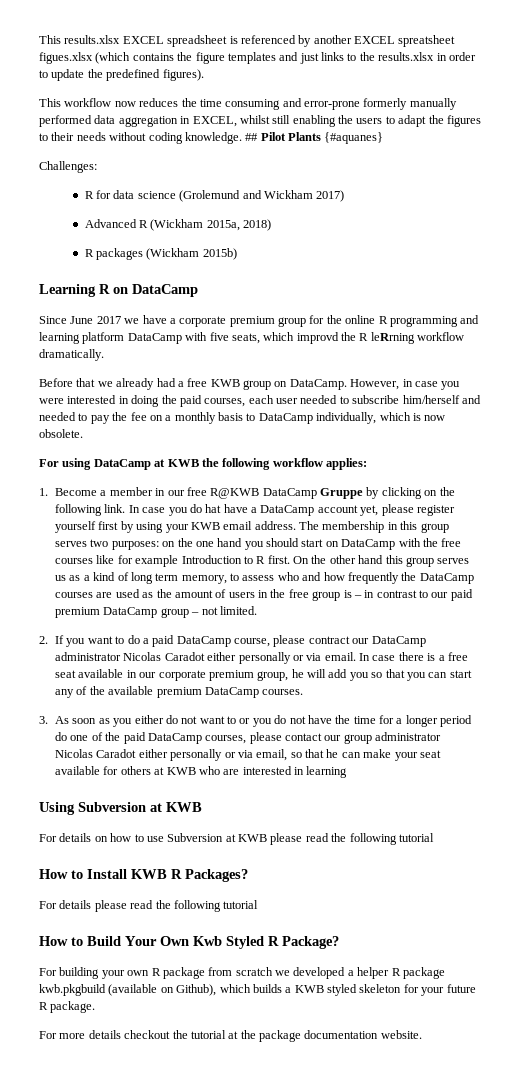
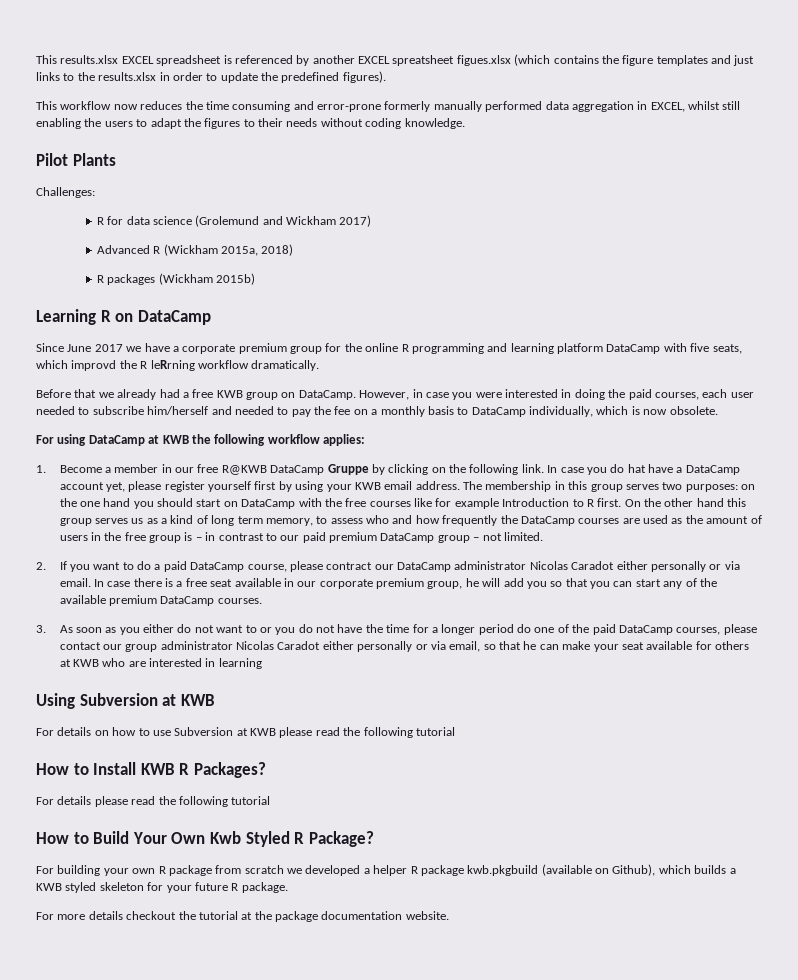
- This workflow now reduces the time consuming and error-prone formerly manually performed data aggregation in EXCEL, whilst still enabling the users to adapt the figures to their needs without coding knowledge. ## Pilot Plants {#aquanes}
+ This workflow now reduces the time consuming and error-prone formerly manually performed data aggregation in EXCEL, whilst still enabling the users to adapt the figures to their needs without coding knowledge.
+ Pilot Plants

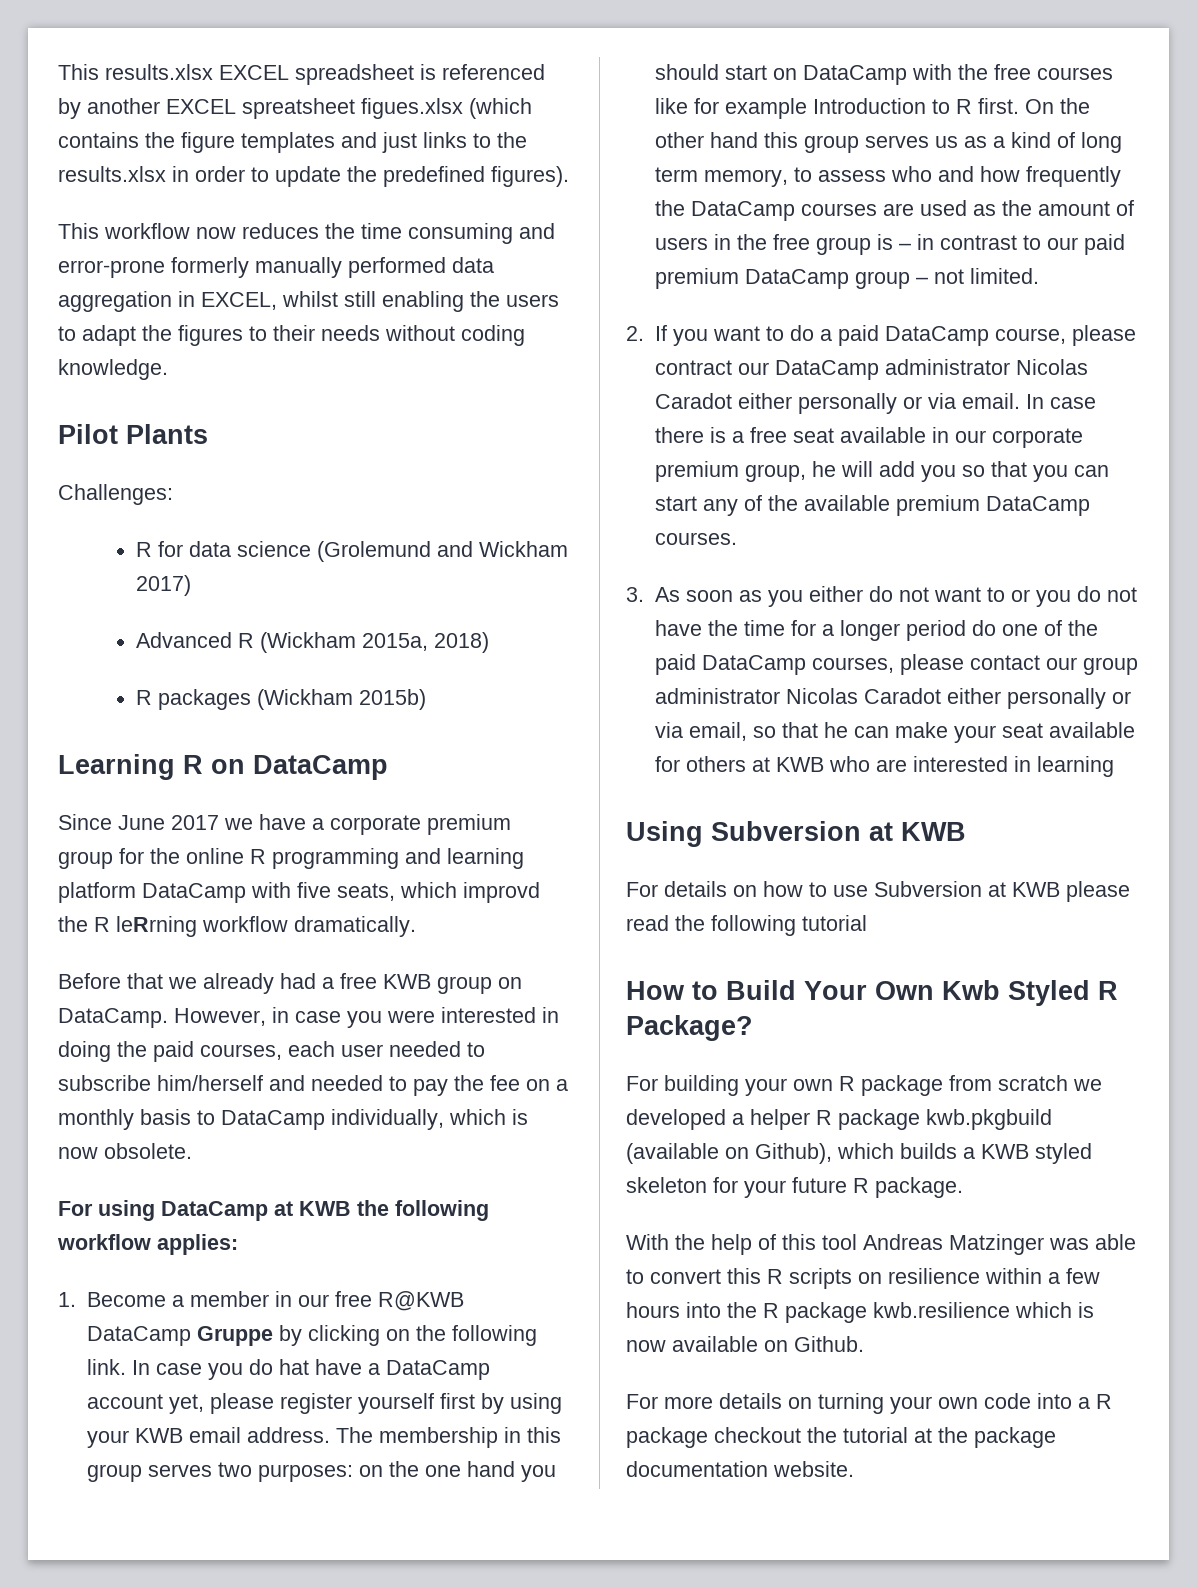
- How to Install KWB R Packages?
- For details please read the following tutorial
- For more details checkout the tutorial at the package documentation website.
+ With the help of this tool Andreas Matzinger was able to convert this R scripts on resilience within a few hours into the R package kwb.resilience which is now available on Github.
+ For more details on turning your own code into a R package checkout the tutorial at the package documentation website.

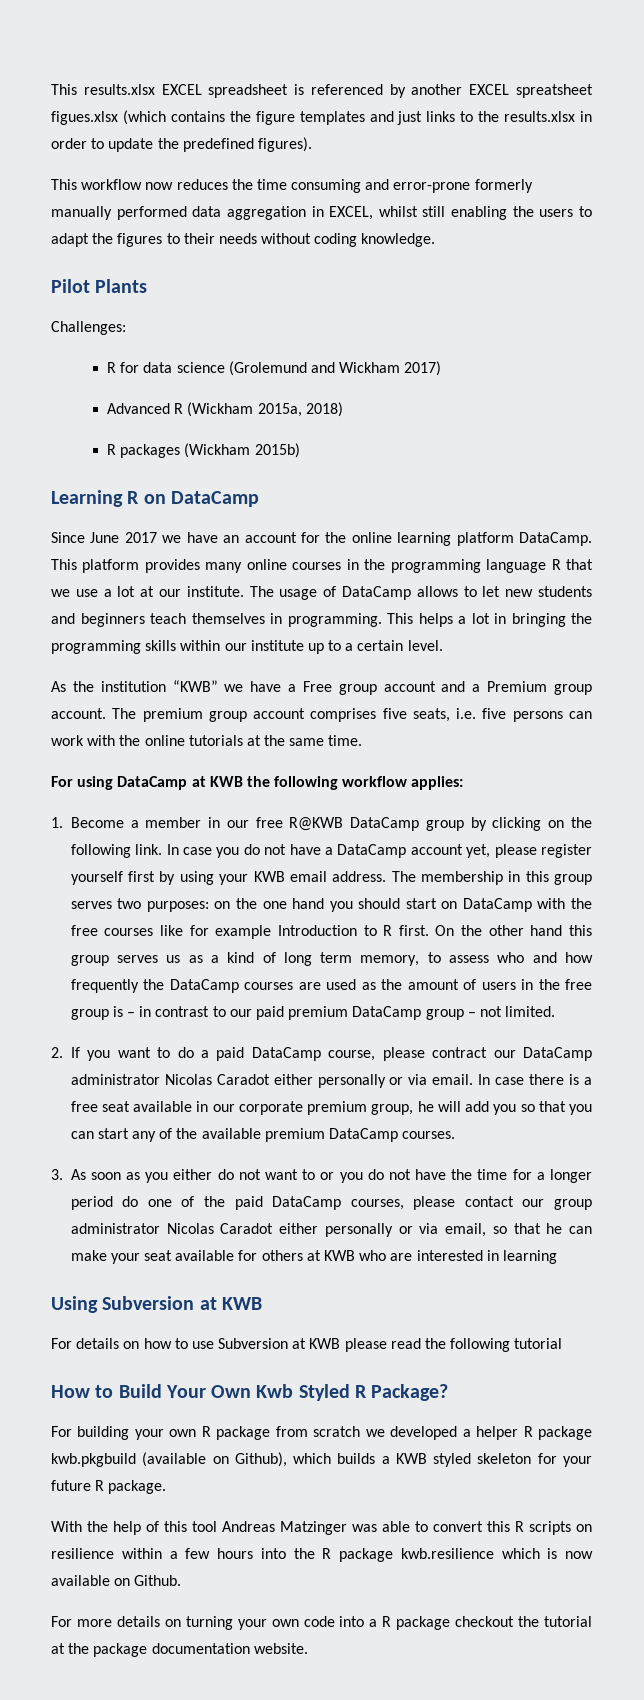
- Since June 2017 we have a corporate premium group for the online R programming and learning platform DataCamp with five seats, which improvd the R leRrning workflow dramatically.
- Before that we already had a free KWB group on DataCamp. However, in case you were interested in doing the paid courses, each user needed to subscribe him/herself and needed to pay the fee on a monthly basis to DataCamp individually, which is now obsolete.
+ Since June 2017 we have an account for the online learning platform DataCamp. This platform provides many online courses in the programming language R that we use a lot at our institute. The usage of DataCamp allows to let new students and beginners teach themselves in programming. This helps a lot in bringing the programming skills within our institute up to a certain level.
+ As the institution “KWB” we have a Free group account and a Premium group account. The premium group account comprises five seats, i.e. five persons can work with the online tutorials at the same time.
- 1. Become a member in our free R@KWB DataCamp Gruppe by clicking on the following link.
+ 1. Become a member in our free R@KWB DataCamp group by clicking on the following link.
- In case you do hat have a DataCamp account yet, please register yourself first by using your KWB email address.
+ In case you do not have a DataCamp account yet, please register yourself first by using your KWB email address.

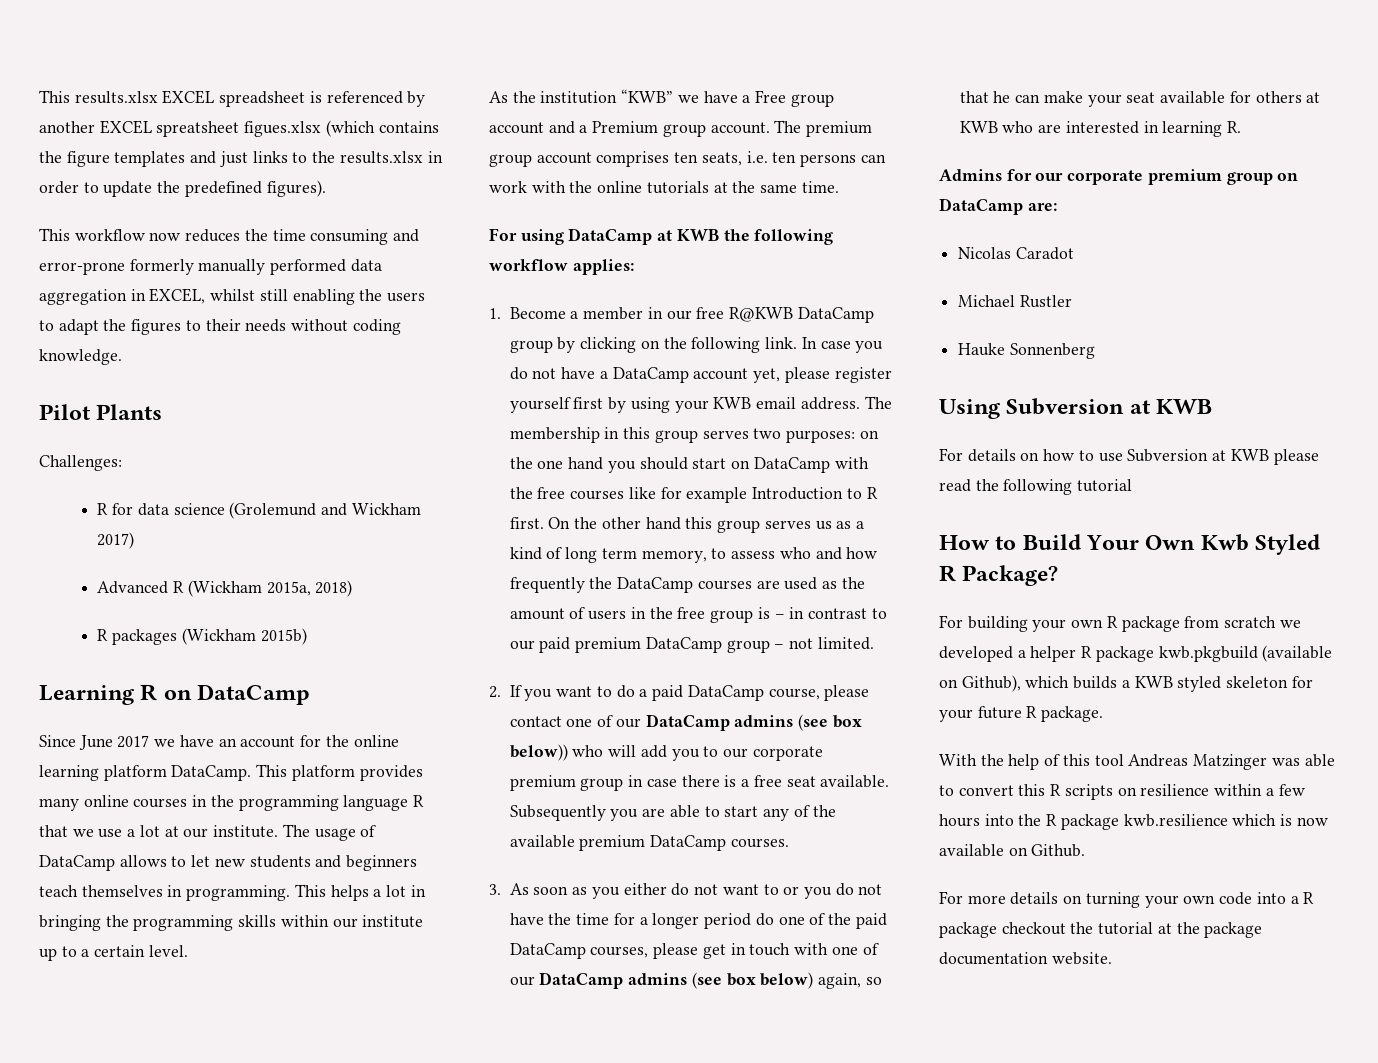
- The premium group account comprises five seats, i.e. five persons can work with the online tutorials at the same time.
+ The premium group account comprises ten seats, i.e. ten persons can work with the online tutorials at the same time.
- 2. If you want to do a paid DataCamp course, please contract our DataCamp administrator Nicolas Caradot either personally or via email. In case there is a free seat available in our corporate premium group, he will add you so that you can start any of the available premium DataCamp courses.
+ 2. If you want to do a paid DataCamp course, please contact one of our DataCamp admins (see box below)) who will add you to our corporate premium group in case there is a free seat available. Subsequently you are able to start any of the available premium DataCamp courses.
- 3. As soon as you either do not want to or you do not have the time for a longer period do one of the paid DataCamp courses, please contact our group administrator Nicolas Caradot either personally or via email, so that he can make your seat available for others at KWB who are interested in learning
+ 3. As soon as you either do not want to or you do not have the time for a longer period do one of the paid DataCamp courses, please get in touch with one of our DataCamp admins (see box below) again, so that he can make your seat available for others at KWB who are interested in learning R.
+ Admins for our corporate premium group on DataCamp are:
+ Nicolas Caradot
+ Michael Rustler
+ Hauke Sonnenberg

